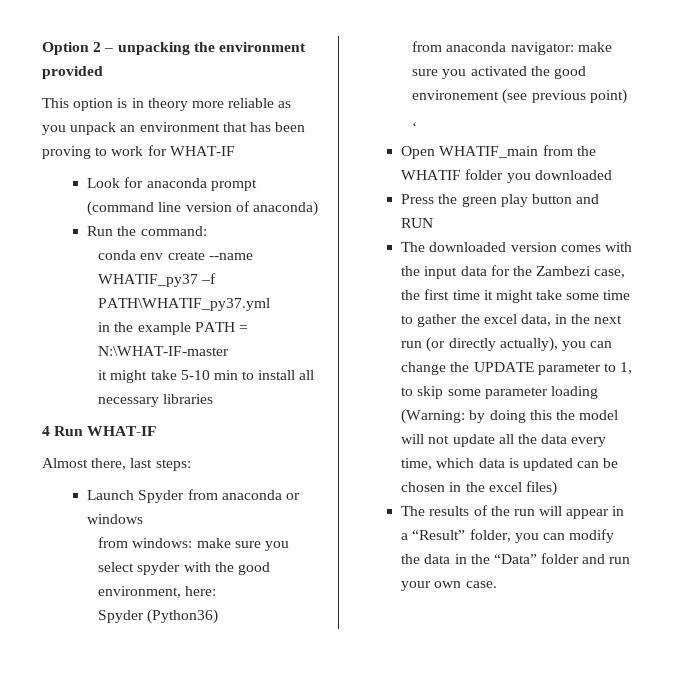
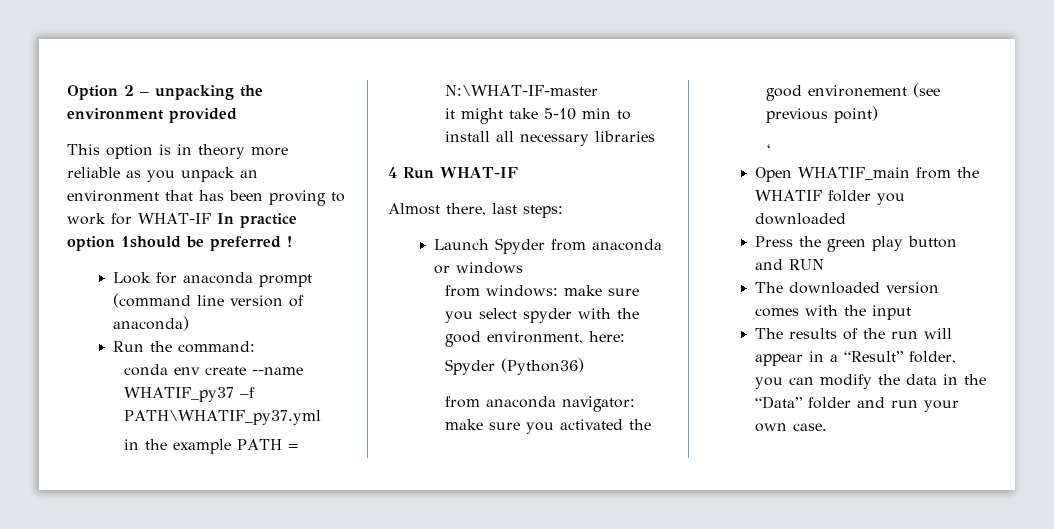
- This option is in theory more reliable as you unpack an environment that has been proving to work for WHAT-IF
+ This option is in theory more reliable as you unpack an environment that has been proving to work for WHAT-IF In practice option 1should be preferred !
- The downloaded version comes with the input data for the Zambezi case, the first time it might take some time to gather the excel data, in the next run (or directly actually), you can change the UPDATE parameter to 1, to skip some parameter loading (Warning: by doing this the model will not update all the data every time, which data is updated can be chosen in the excel files)
+ The downloaded version comes with the input

